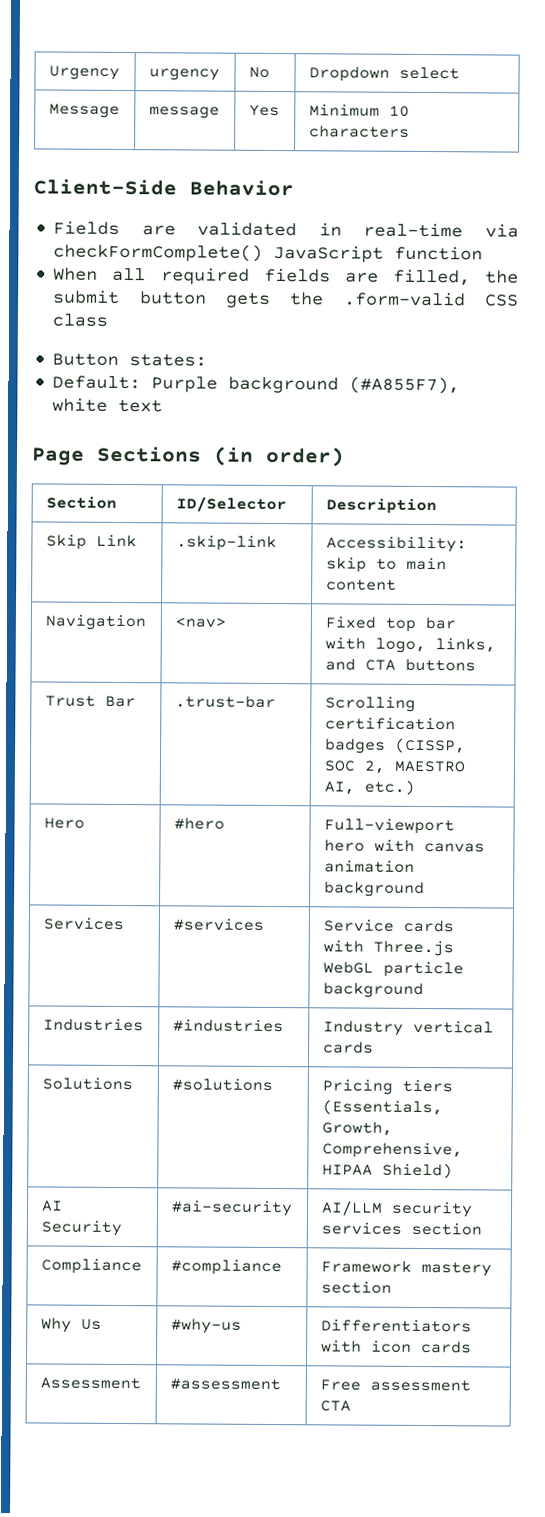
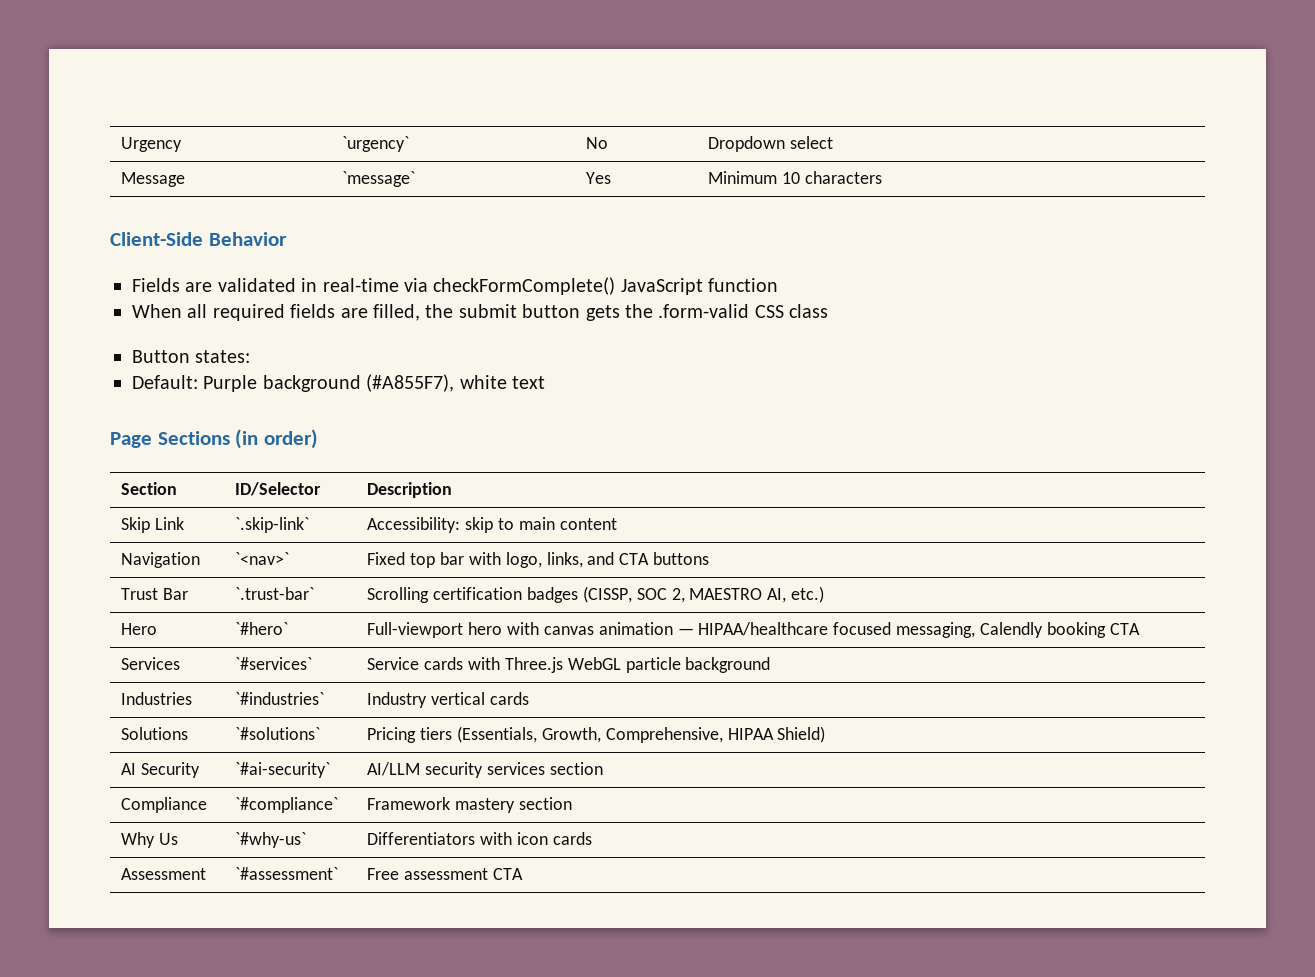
- Urgency | urgency | No | Dropdown select
+ Urgency | `urgency` | No | Dropdown select
- Message | message | Yes | Minimum 10 characters
+ Message | `message` | Yes | Minimum 10 characters
- Skip Link | .skip-link | Accessibility: skip to main content
+ Skip Link | `.skip-link` | Accessibility: skip to main content
- Navigation | <nav> | Fixed top bar with logo, links, and CTA buttons
+ Navigation | `<nav>` | Fixed top bar with logo, links, and CTA buttons
- Trust Bar | .trust-bar | Scrolling certification badges (CISSP, SOC 2, MAESTRO AI, etc.)
+ Trust Bar | `.trust-bar` | Scrolling certification badges (CISSP, SOC 2, MAESTRO AI, etc.)
- Hero | #hero | Full-viewport hero with canvas animation background
+ Hero | `#hero` | Full-viewport hero with canvas animation — HIPAA/healthcare focused messaging, Calendly booking CTA
- Services | #services | Service cards with Three.js WebGL particle background
+ Services | `#services` | Service cards with Three.js WebGL particle background
- Industries | #industries | Industry vertical cards
+ Industries | `#industries` | Industry vertical cards
- Solutions | #solutions | Pricing tiers (Essentials, Growth, Comprehensive, HIPAA Shield)
+ Solutions | `#solutions` | Pricing tiers (Essentials, Growth, Comprehensive, HIPAA Shield)
- AI Security | #ai-security | AI/LLM security services section
+ AI Security | `#ai-security` | AI/LLM security services section
- Compliance | #compliance | Framework mastery section
+ Compliance | `#compliance` | Framework mastery section
- Why Us | #why-us | Differentiators with icon cards
+ Why Us | `#why-us` | Differentiators with icon cards
- Assessment | #assessment | Free assessment CTA
+ Assessment | `#assessment` | Free assessment CTA

